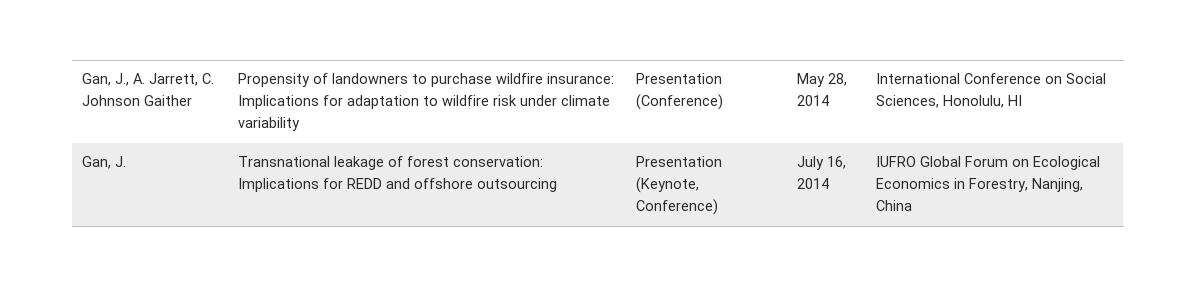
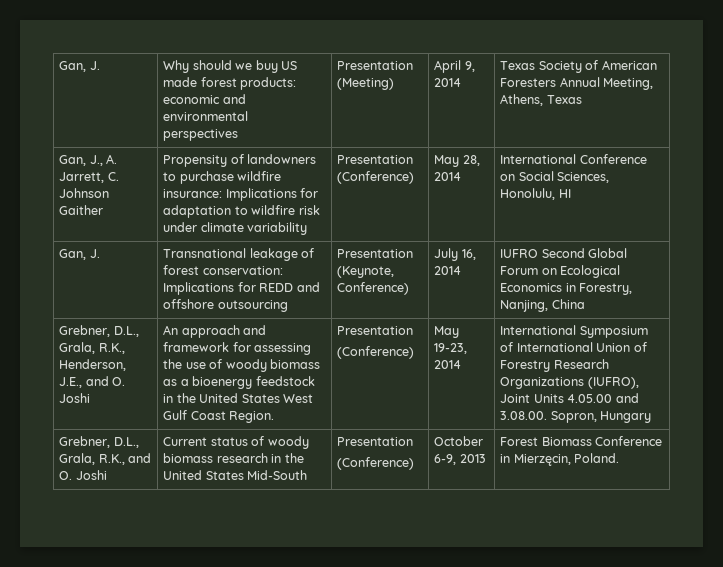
+ Gan, J. | Why should we buy US made forest products: economic and environmental perspectives | Presentation (Meeting) | April 9, 2014 | Texas Society of American Foresters Annual Meeting, Athens, Texas
- Gan, J. | Transnational leakage of forest conservation: Implications for REDD and offshore outsourcing | Presentation (Keynote, Conference) | July 16, 2014 | IUFRO Global Forum on Ecological Economics in Forestry, Nanjing, China
+ Gan, J. | Transnational leakage of forest conservation: Implications for REDD and offshore outsourcing | Presentation (Keynote, Conference) | July 16, 2014 | IUFRO Second Global Forum on Ecological Economics in Forestry, Nanjing, China
+ Grebner, D.L., Grala, R.K., Henderson, J.E., and O. Joshi | An approach and framework for assessing the use of woody biomass as a bioenergy feedstock in the United States West Gulf Coast Region. | Presentation
+ (Conference) | May 19-23, 2014 | International Symposium of International Union of Forestry Research Organizations (IUFRO), Joint Units 4.05.00 and 3.08.00. Sopron, Hungary
+ Grebner, D.L., Grala, R.K., and O. Joshi | Current status of woody biomass research in the United States Mid-South | Presentation
+ (Conference) | October 6-9, 2013 | Forest Biomass Conference in Mierzęcin, Poland.

